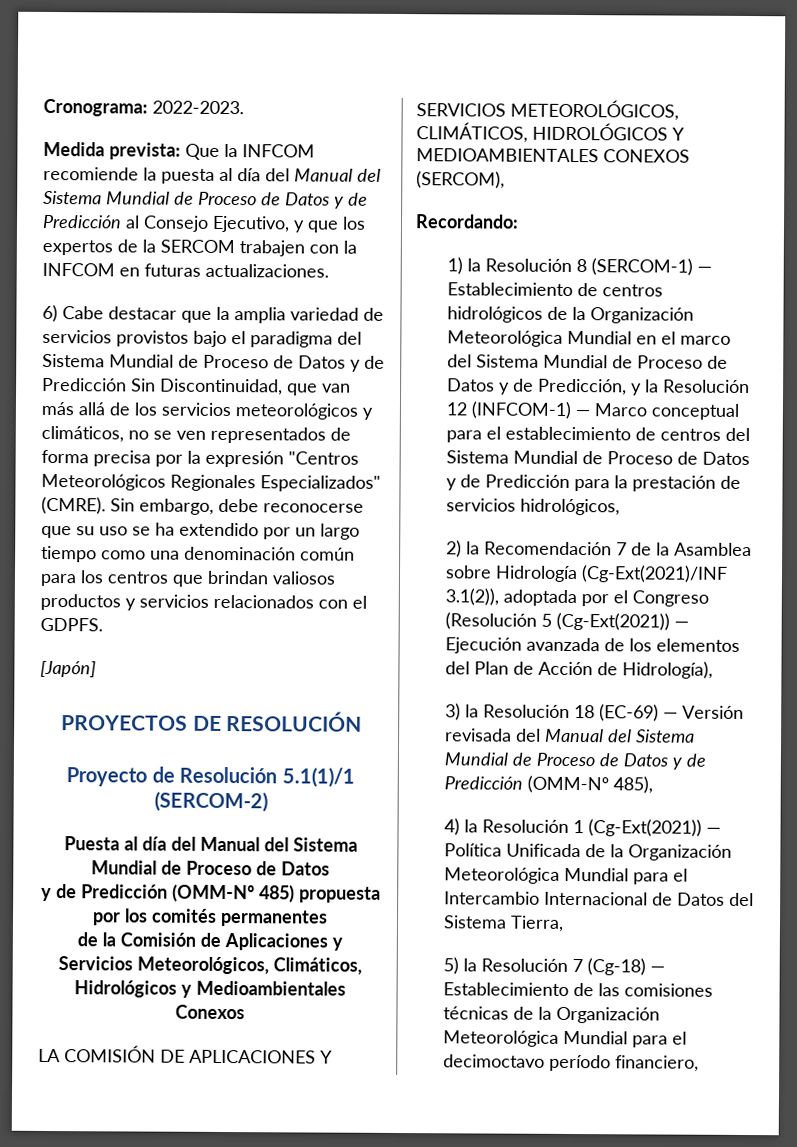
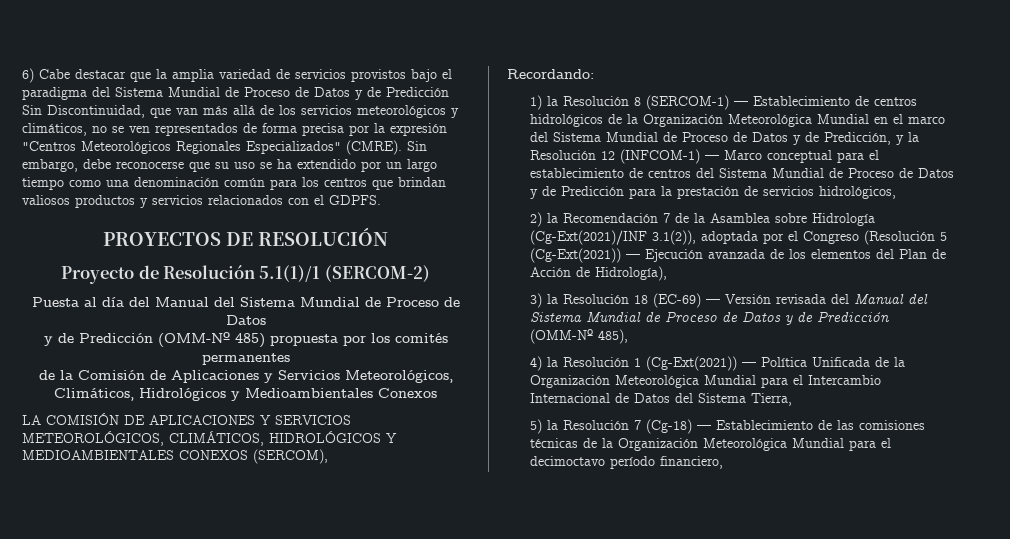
- Cronograma: 2022-2023.
- Medida prevista: Que la INFCOM recomiende la puesta al día del Manual del Sistema Mundial de Proceso de Datos y de Predicción al Consejo Ejecutivo, y que los expertos de la SERCOM trabajen con la INFCOM en futuras actualizaciones.
- [Japón]

